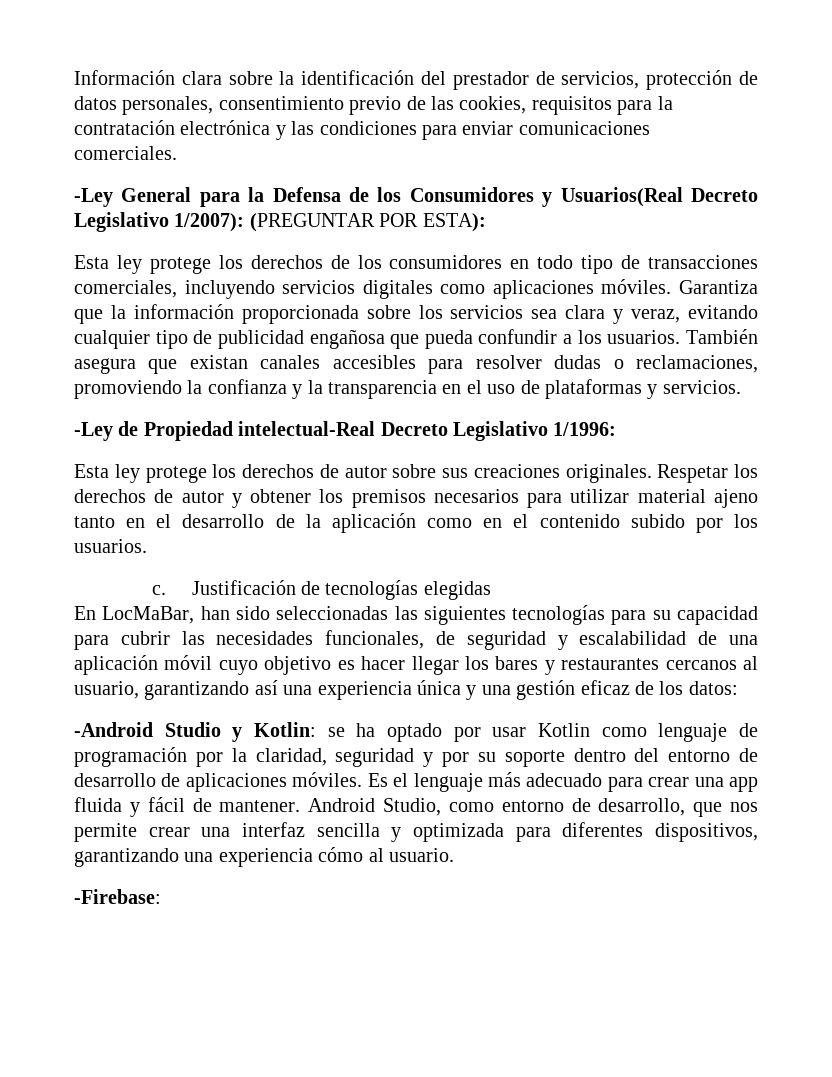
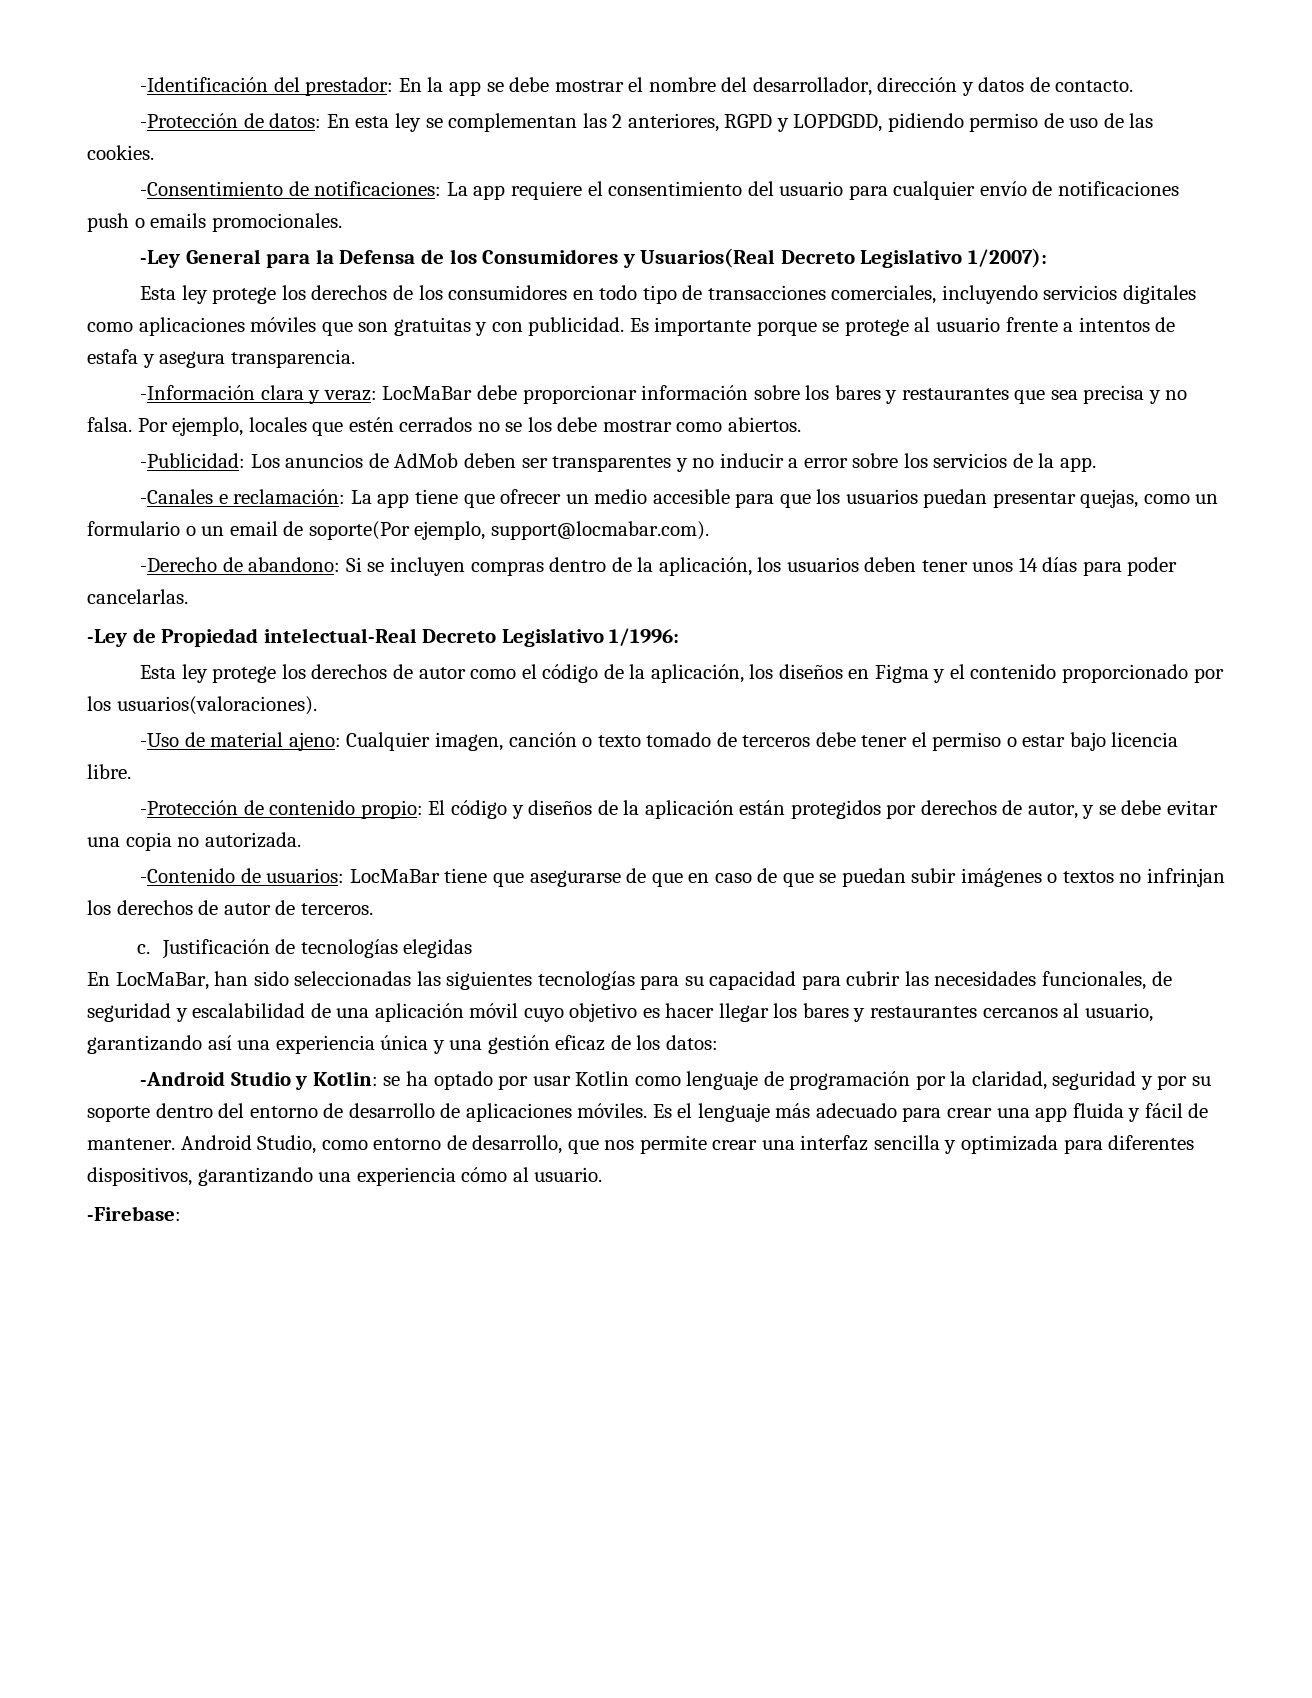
- Información clara sobre la identificación del prestador de servicios, protección de datos personales, consentimiento previo de las cookies, requisitos para la contratación electrónica y las condiciones para enviar comunicaciones comerciales.
+ -Identificación del prestador: En la app se debe mostrar el nombre del desarrollador, dirección y datos de contacto.
+ -Protección de datos: En esta ley se complementan las 2 anteriores, RGPD y LOPDGDD, pidiendo permiso de uso de las cookies.
+ -Consentimiento de notificaciones: La app requiere el consentimiento del usuario para cualquier envío de notificaciones push o emails promocionales.
- -Ley General para la Defensa de los Consumidores y Usuarios(Real Decreto Legislativo 1/2007): (PREGUNTAR POR ESTA):
+ -Ley General para la Defensa de los Consumidores y Usuarios(Real Decreto Legislativo 1/2007):
- Esta ley protege los derechos de los consumidores en todo tipo de transacciones comerciales, incluyendo servicios digitales como aplicaciones móviles. Garantiza que la información proporcionada sobre los servicios sea clara y veraz, evitando cualquier tipo de publicidad engañosa que pueda confundir a los usuarios. También asegura que existan canales accesibles para resolver dudas o reclamaciones, promoviendo la confianza y la transparencia en el uso de plataformas y servicios.
+ Esta ley protege los derechos de los consumidores en todo tipo de transacciones comerciales, incluyendo servicios digitales como aplicaciones móviles que son gratuitas y con publicidad. Es importante porque se protege al usuario frente a intentos de estafa y asegura transparencia.
+ -Información clara y veraz: LocMaBar debe proporcionar información sobre los bares y restaurantes que sea precisa y no falsa. Por ejemplo, locales que estén cerrados no se los debe mostrar como abiertos.
+ -Publicidad: Los anuncios de AdMob deben ser transparentes y no inducir a error sobre los servicios de la app.
+ -Canales e reclamación: La app tiene que ofrecer un medio accesible para que los usuarios puedan presentar quejas, como un formulario o un email de soporte(Por ejemplo, support@locmabar.com).
+ -Derecho de abandono: Si se incluyen compras dentro de la aplicación, los usuarios deben tener unos 14 días para poder cancelarlas.
- Esta ley protege los derechos de autor sobre sus creaciones originales. Respetar los derechos de autor y obtener los premisos necesarios para utilizar material ajeno tanto en el desarrollo de la aplicación como en el contenido subido por los usuarios.
+ Esta ley protege los derechos de autor como el código de la aplicación, los diseños en Figma y el contenido proporcionado por los usuarios(valoraciones).
+ -Uso de material ajeno: Cualquier imagen, canción o texto tomado de terceros debe tener el permiso o estar bajo licencia libre.
+ -Protección de contenido propio: El código y diseños de la aplicación están protegidos por derechos de autor, y se debe evitar una copia no autorizada.
+ -Contenido de usuarios: LocMaBar tiene que asegurarse de que en caso de que se puedan subir imágenes o textos no infrinjan los derechos de autor de terceros.

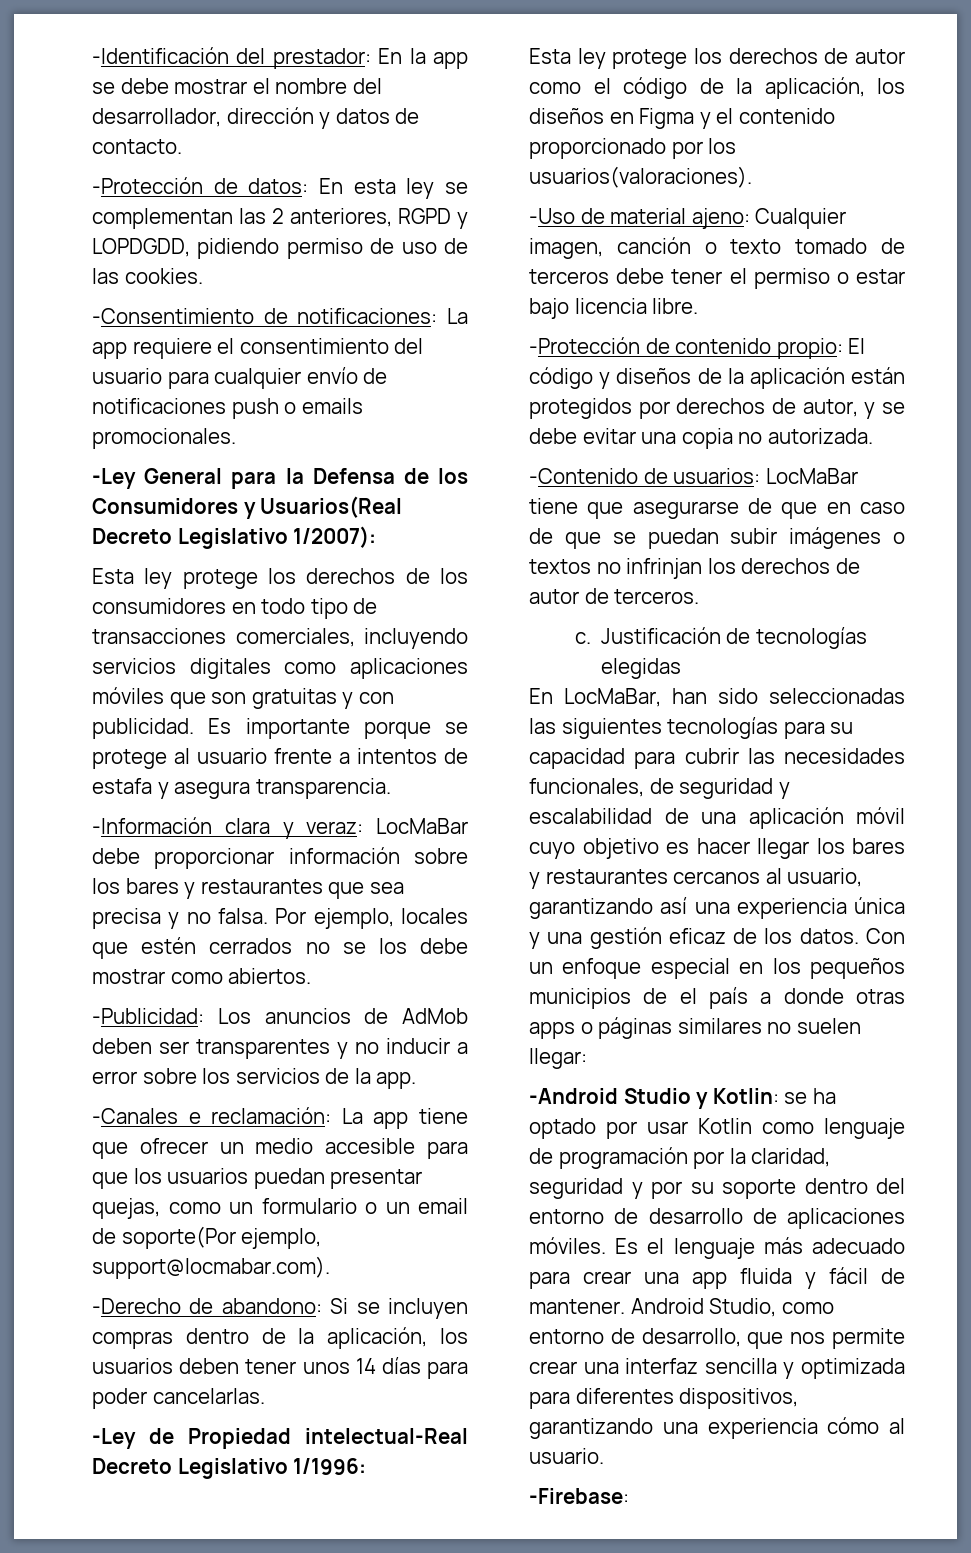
- En LocMaBar, han sido seleccionadas las siguientes tecnologías para su capacidad para cubrir las necesidades funcionales, de seguridad y escalabilidad de una aplicación móvil cuyo objetivo es hacer llegar los bares y restaurantes cercanos al usuario, garantizando así una experiencia única y una gestión eficaz de los datos:
+ En LocMaBar, han sido seleccionadas las siguientes tecnologías para su capacidad para cubrir las necesidades funcionales, de seguridad y escalabilidad de una aplicación móvil cuyo objetivo es hacer llegar los bares y restaurantes cercanos al usuario, garantizando así una experiencia única y una gestión eficaz de los datos. Con un enfoque especial en los pequeños municipios de el país a donde otras apps o páginas similares no suelen llegar:

